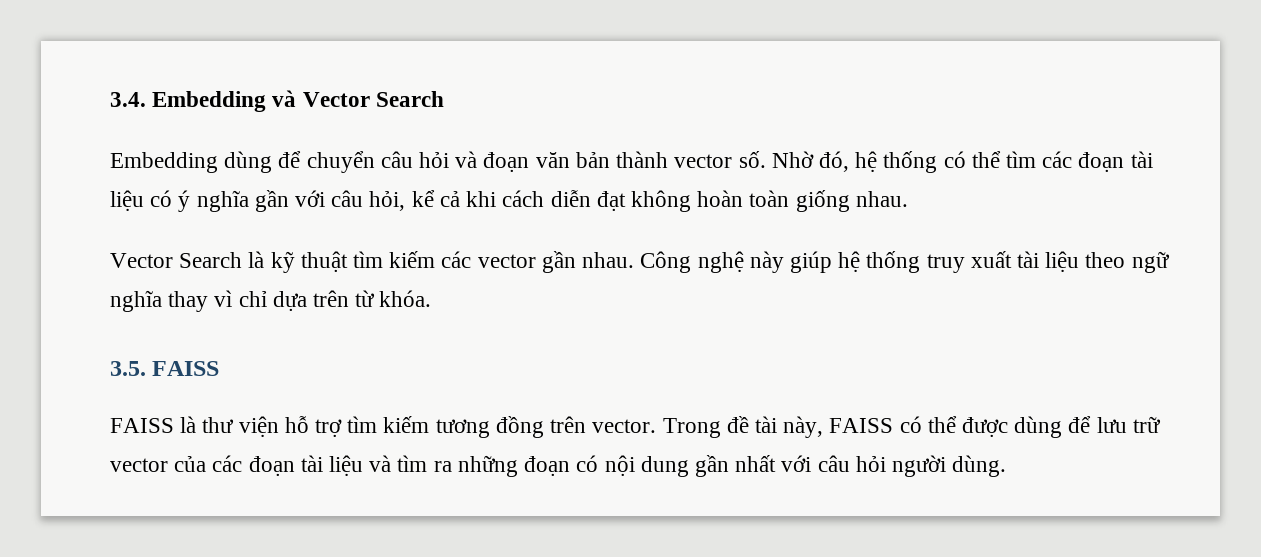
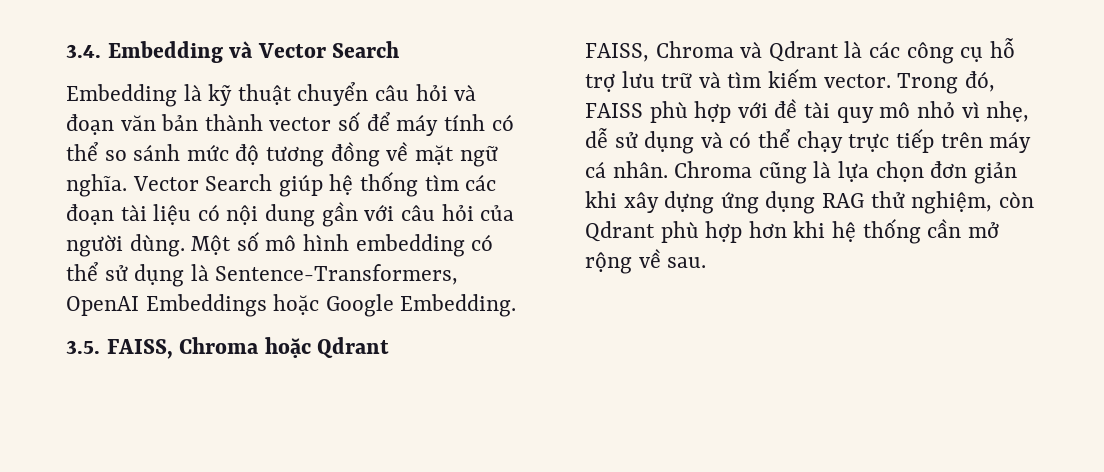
- Embedding dùng để chuyển câu hỏi và đoạn văn bản thành vector số. Nhờ đó, hệ thống có thể tìm các đoạn tài liệu có ý nghĩa gần với câu hỏi, kể cả khi cách diễn đạt không hoàn toàn giống nhau.
- Vector Search là kỹ thuật tìm kiếm các vector gần nhau. Công nghệ này giúp hệ thống truy xuất tài liệu theo ngữ nghĩa thay vì chỉ dựa trên từ khóa.
- 3.5. FAISS
- FAISS là thư viện hỗ trợ tìm kiếm tương đồng trên vector. Trong đề tài này, FAISS có thể được dùng để lưu trữ vector của các đoạn tài liệu và tìm ra những đoạn có nội dung gần nhất với câu hỏi người dùng.
+ Embedding là kỹ thuật chuyển câu hỏi và đoạn văn bản thành vector số để máy tính có thể so sánh mức độ tương đồng về mặt ngữ nghĩa. Vector Search giúp hệ thống tìm các đoạn tài liệu có nội dung gần với câu hỏi của người dùng. Một số mô hình embedding có thể sử dụng là Sentence-Transformers, OpenAI Embeddings hoặc Google Embedding.
+ 3.5. FAISS, Chroma hoặc Qdrant
+ FAISS, Chroma và Qdrant là các công cụ hỗ trợ lưu trữ và tìm kiếm vector. Trong đó, FAISS phù hợp với đề tài quy mô nhỏ vì nhẹ, dễ sử dụng và có thể chạy trực tiếp trên máy cá nhân. Chroma cũng là lựa chọn đơn giản khi xây dựng ứng dụng RAG thử nghiệm, còn Qdrant phù hợp hơn khi hệ thống cần mở rộng về sau.

